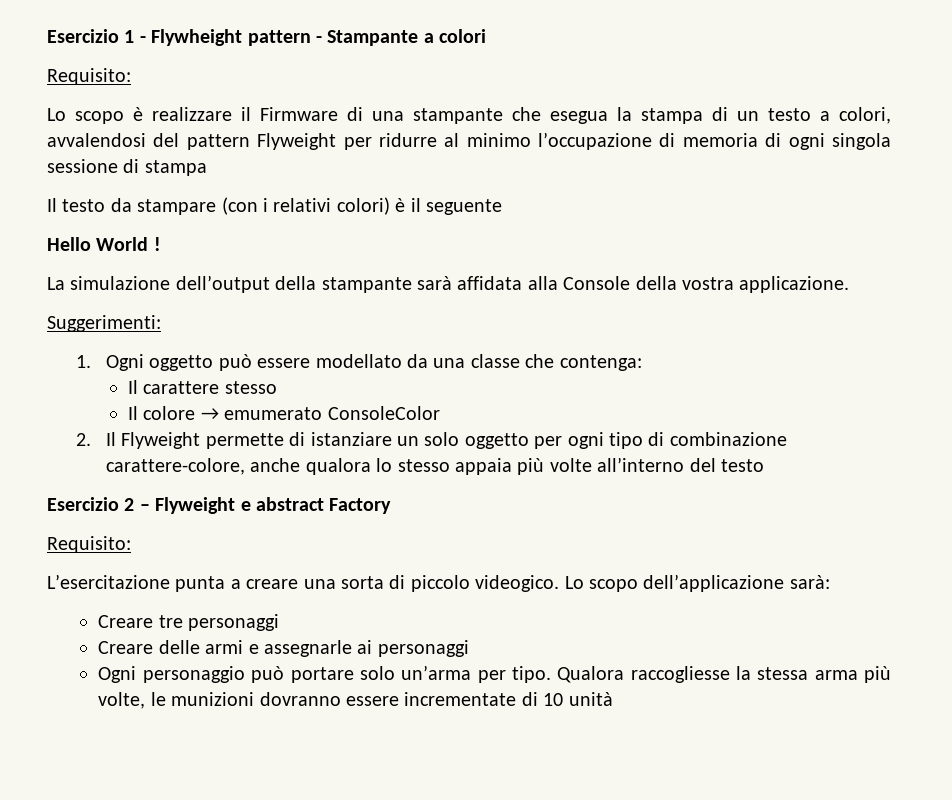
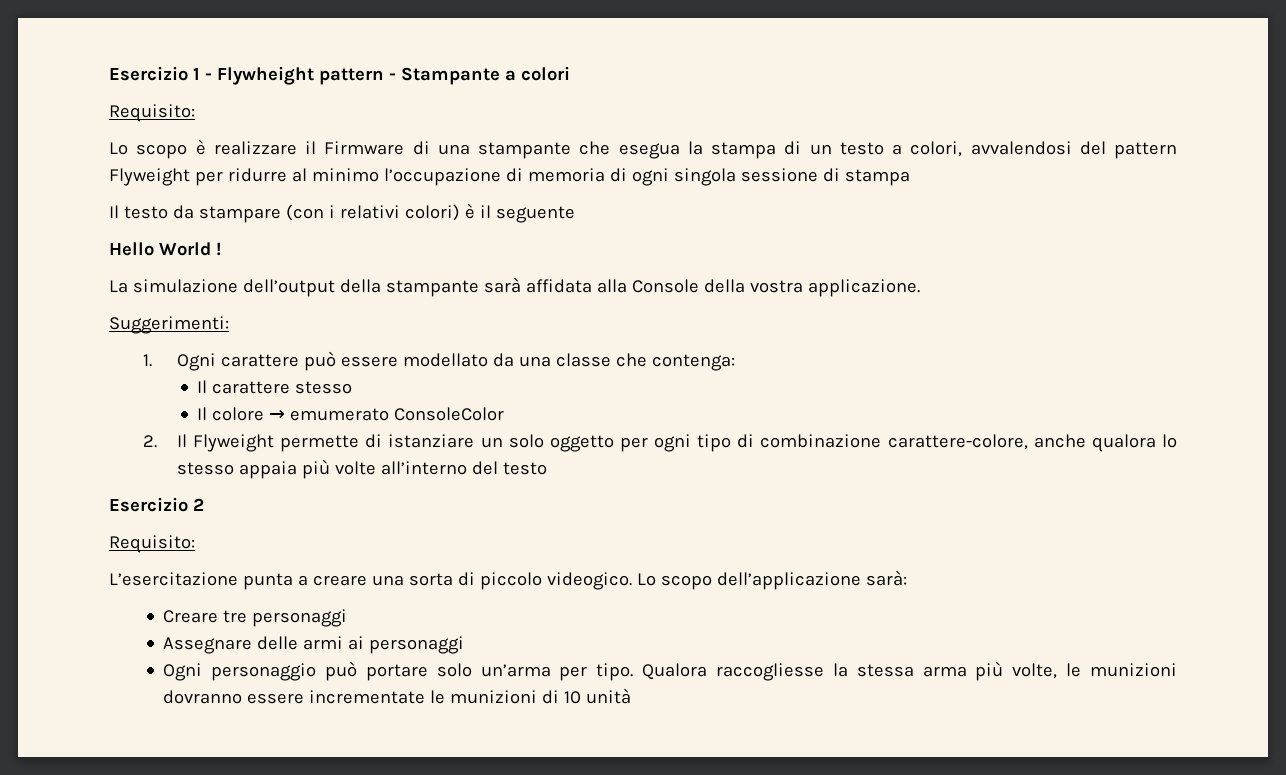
- 1. Ogni oggetto può essere modellato da una classe che contenga:
+ 1. Ogni carattere può essere modellato da una classe che contenga:
- Esercizio 2 – Flyweight e abstract Factory
+ Esercizio 2
- Creare delle armi e assegnarle ai personaggi
+ Assegnare delle armi ai personaggi
- Qualora raccogliesse la stessa arma più volte, le munizioni dovranno essere incrementate di 10 unità
+ Qualora raccogliesse la stessa arma più volte, le munizioni dovranno essere incrementate le munizioni di 10 unità

